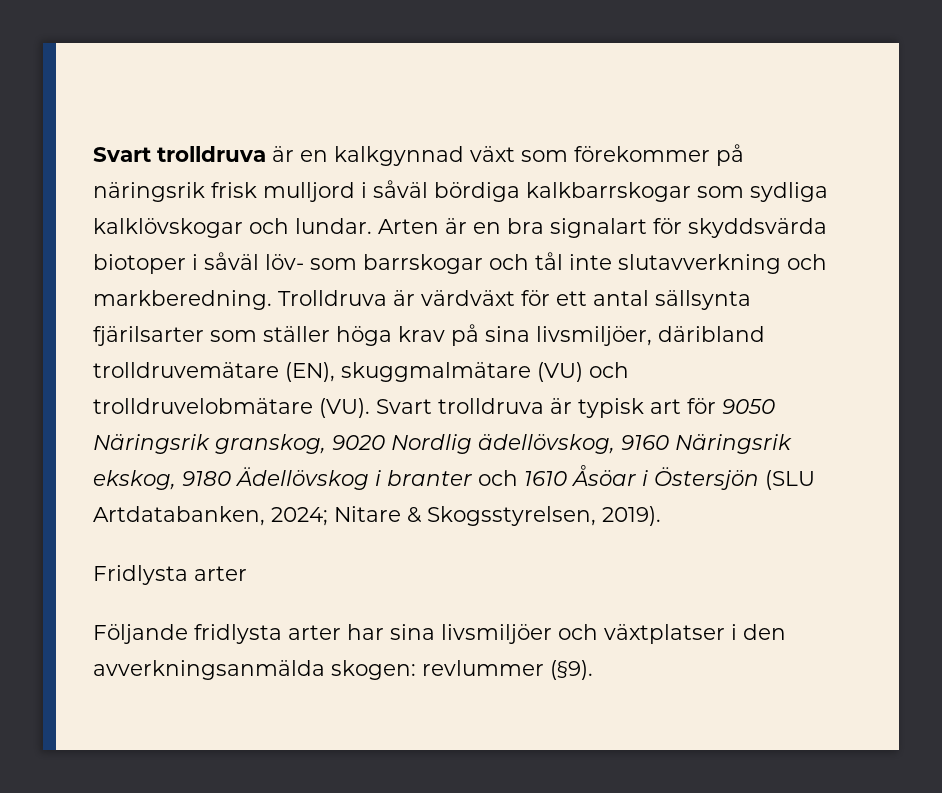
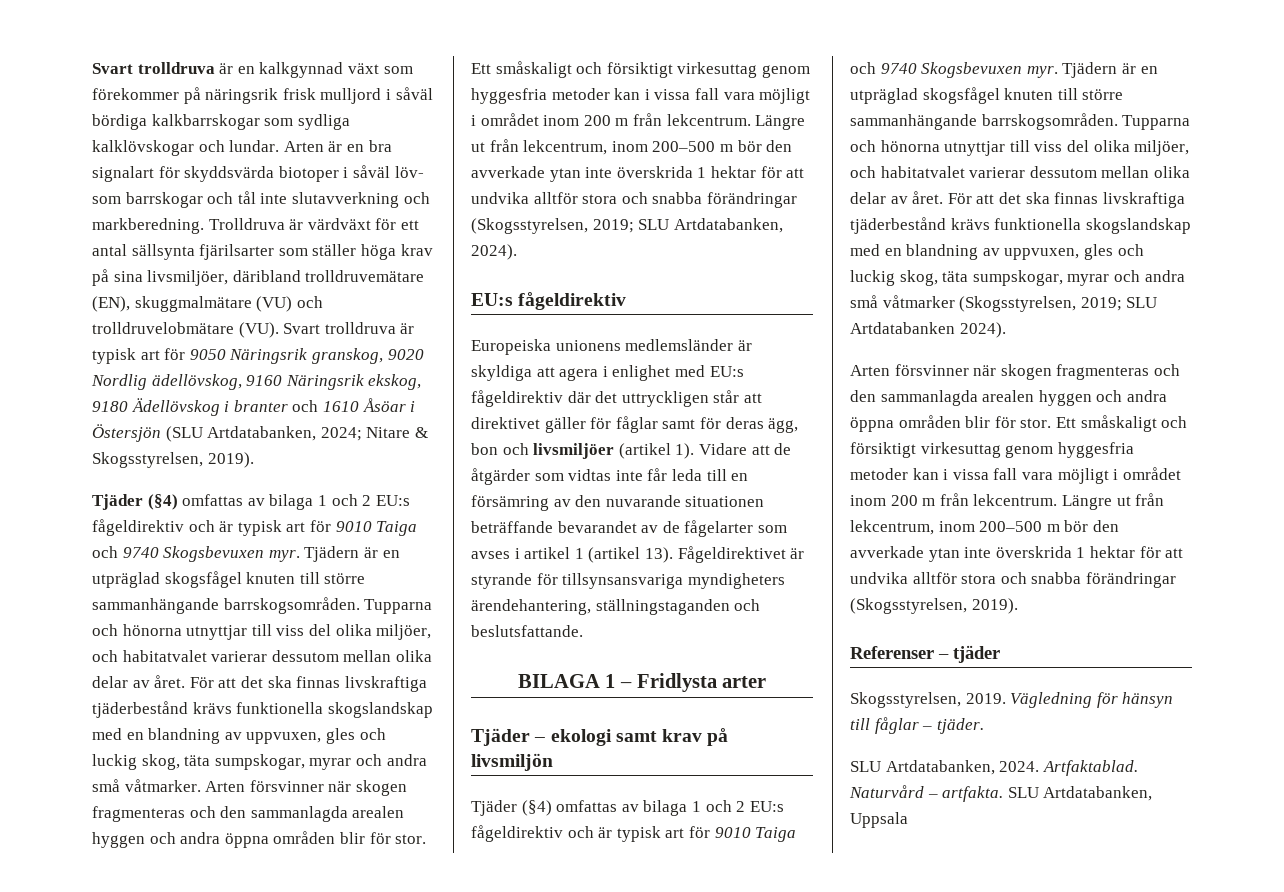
- Fridlysta arter
- Följande fridlysta arter har sina livsmiljöer och växtplatser i den avverkningsanmälda skogen: revlummer (§9).
+ Tjäder (§4) omfattas av bilaga 1 och 2 EU:s fågeldirektiv och är typisk art för 9010 Taiga och 9740 Skogsbevuxen myr. Tjädern är en utpräglad skogsfågel knuten till större sammanhängande barrskogsområden. Tupparna och hönorna utnyttjar till viss del olika miljöer, och habitatvalet varierar dessutom mellan olika delar av året. För att det ska finnas livskraftiga tjäderbestånd krävs funktionella skogslandskap med en blandning av uppvuxen, gles och luckig skog, täta sumpskogar, myrar och andra små våtmarker. Arten försvinner när skogen fragmenteras och den sammanlagda arealen hyggen och andra öppna områden blir för stor. Ett småskaligt och försiktigt virkesuttag genom hyggesfria metoder kan i vissa fall vara möjligt i området inom 200 m från lekcentrum. Längre ut från lekcentrum, inom 200–500 m bör den avverkade ytan inte överskrida 1 hektar för att undvika alltför stora och snabba förändringar (Skogsstyrelsen, 2019; SLU Artdatabanken, 2024).
+ EU:s fågeldirektiv
+ Europeiska unionens medlemsländer är skyldiga att agera i enlighet med EU:s fågeldirektiv där det uttryckligen står att direktivet gäller för fåglar samt för deras ägg, bon och livsmiljöer (artikel 1). Vidare att de åtgärder som vidtas inte får leda till en försämring av den nuvarande situationen beträffande bevarandet av de fågelarter som avses i artikel 1 (artikel 13). Fågeldirektivet är styrande för tillsynsansvariga myndigheters ärendehantering, ställningstaganden och beslutsfattande.
+ BILAGA 1 – Fridlysta arter
+ Tjäder – ekologi samt krav på livsmiljön
+ Tjäder (§4) omfattas av bilaga 1 och 2 EU:s fågeldirektiv och är typisk art för 9010 Taiga och 9740 Skogsbevuxen myr. Tjädern är en utpräglad skogsfågel knuten till större sammanhängande barrskogsområden. Tupparna och hönorna utnyttjar till viss del olika miljöer, och habitatvalet varierar dessutom mellan olika delar av året. För att det ska finnas livskraftiga tjäderbestånd krävs funktionella skogslandskap med en blandning av uppvuxen, gles och luckig skog, täta sumpskogar, myrar och andra små våtmarker (Skogsstyrelsen, 2019; SLU Artdatabanken 2024).
+ Arten försvinner när skogen fragmenteras och den sammanlagda arealen hyggen och andra öppna områden blir för stor. Ett småskaligt och försiktigt virkesuttag genom hyggesfria metoder kan i vissa fall vara möjligt i området inom 200 m från lekcentrum. Längre ut från lekcentrum, inom 200–500 m bör den avverkade ytan inte överskrida 1 hektar för att undvika alltför stora och snabba förändringar (Skogsstyrelsen, 2019).
+ Referenser – tjäder
+ Skogsstyrelsen, 2019. Vägledning för hänsyn till fåglar – tjäder.
+ SLU Artdatabanken, 2024. Artfaktablad. Naturvård – artfakta. SLU Artdatabanken, Uppsala

